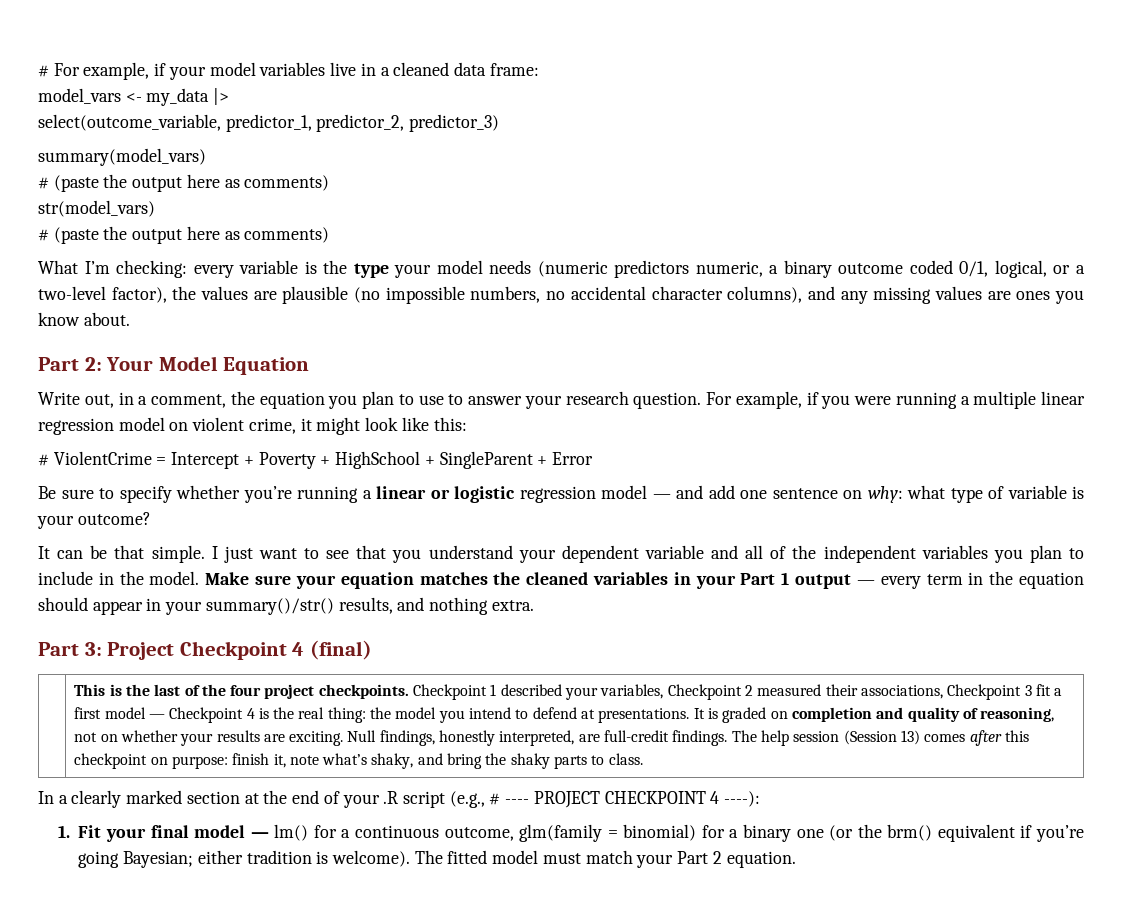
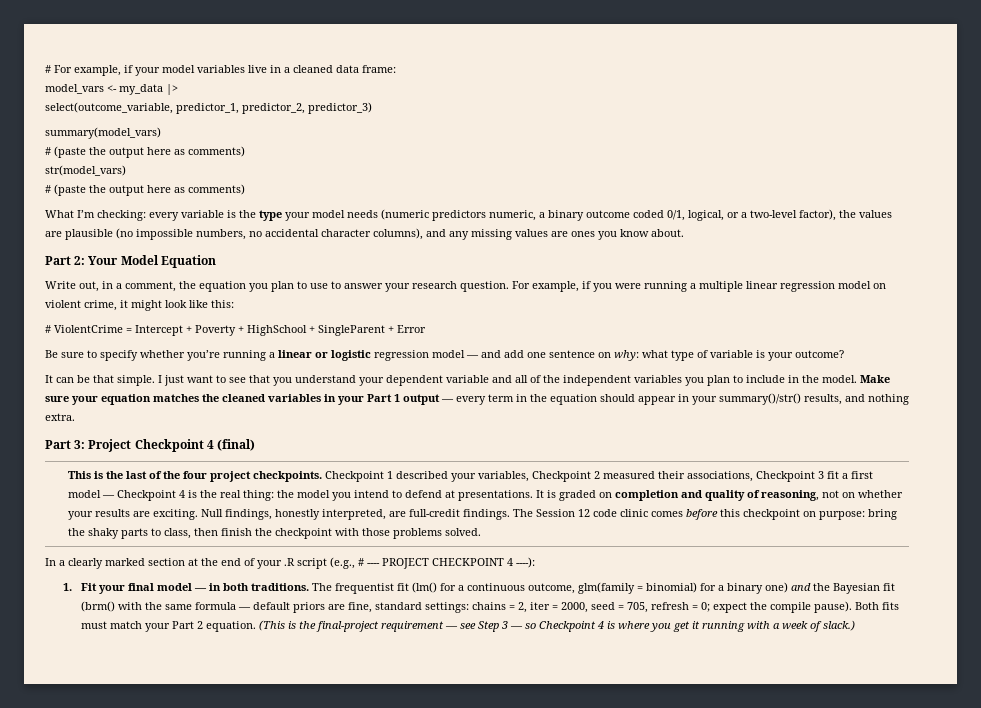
- The help session (Session 13) comes after this checkpoint on purpose: finish it, note what’s shaky, and bring the shaky parts to class.
+ The Session 12 code clinic comes before this checkpoint on purpose: bring the shaky parts to class, then finish the checkpoint with those problems solved.
- 1. Fit your final model — lm() for a continuous outcome, glm(family = binomial) for a binary one (or the brm() equivalent if you’re going Bayesian; either tradition is welcome). The fitted model must match your Part 2 equation.
+ 1. Fit your final model — in both traditions. The frequentist fit (lm() for a continuous outcome, glm(family = binomial) for a binary one) and the Bayesian fit (brm() with the same formula — default priors are fine, standard settings: chains = 2, iter = 2000, seed = 705, refresh = 0; expect the compile pause). Both fits must match your Part 2 equation.
+ (This is the final-project requirement — see Step 3 — so Checkpoint 4 is where you get it running with a week of slack.)

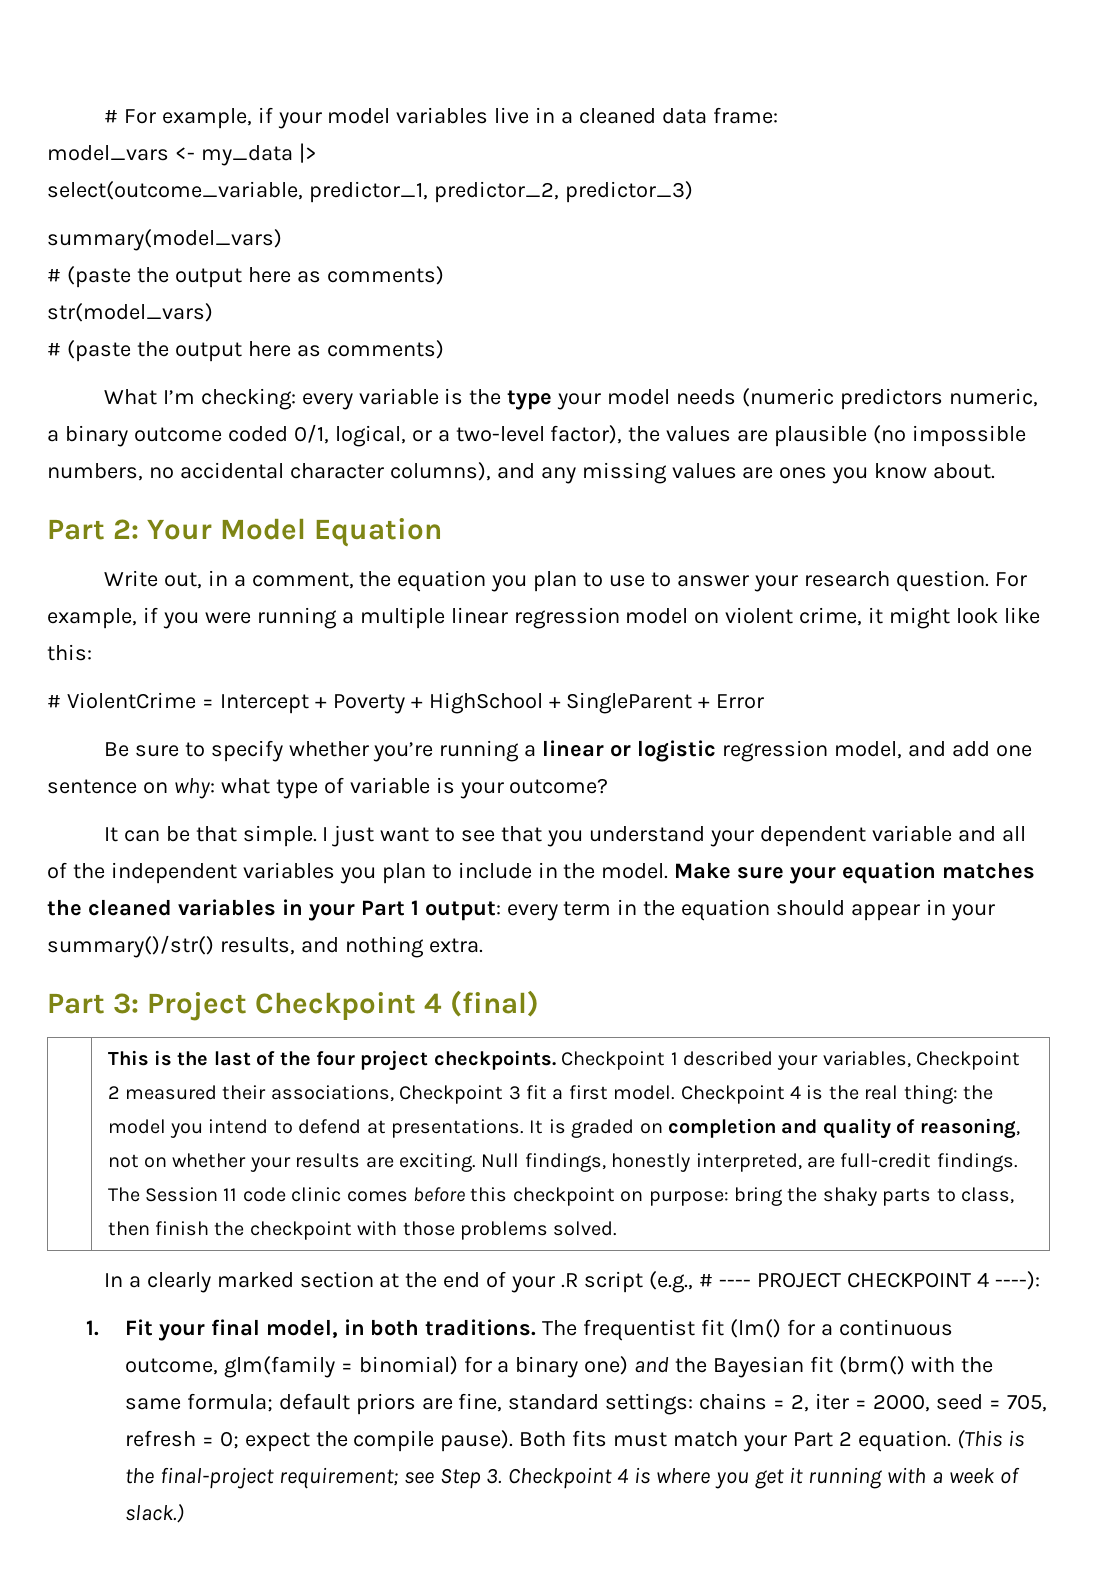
- Be sure to specify whether you’re running a linear or logistic regression model — and add one sentence on why: what type of variable is your outcome?
+ Be sure to specify whether you’re running a linear or logistic regression model, and add one sentence on why: what type of variable is your outcome?
- Make sure your equation matches the cleaned variables in your Part 1 output — every term in the equation should appear in your summary()/str() results, and nothing extra.
+ Make sure your equation matches the cleaned variables in your Part 1 output: every term in the equation should appear in your summary()/str() results, and nothing extra.
- Checkpoint 1 described your variables, Checkpoint 2 measured their associations, Checkpoint 3 fit a first model — Checkpoint 4 is the real thing: the model you intend to defend at presentations.
+ Checkpoint 1 described your variables, Checkpoint 2 measured their associations, Checkpoint 3 fit a first model. Checkpoint 4 is the real thing: the model you intend to defend at presentations.
- The Session 12 code clinic comes before this checkpoint on purpose: bring the shaky parts to class, then finish the checkpoint with those problems solved.
+ The Session 11 code clinic comes before this checkpoint on purpose: bring the shaky parts to class, then finish the checkpoint with those problems solved.
- 1. Fit your final model — in both traditions.
+ 1. Fit your final model, in both traditions.
- The frequentist fit (lm() for a continuous outcome, glm(family = binomial) for a binary one) and the Bayesian fit (brm() with the same formula — default priors are fine, standard settings: chains = 2, iter = 2000, seed = 705, refresh = 0; expect the compile pause).
+ The frequentist fit (lm() for a continuous outcome, glm(family = binomial) for a binary one) and the Bayesian fit (brm() with the same formula; default priors are fine, standard settings: chains = 2, iter = 2000, seed = 705, refresh = 0; expect the compile pause).
- (This is the final-project requirement — see Step 3 — so Checkpoint 4 is where you get it running with a week of slack.)
+ (This is the final-project requirement; see Step 3. Checkpoint 4 is where you get it running with a week of slack.)

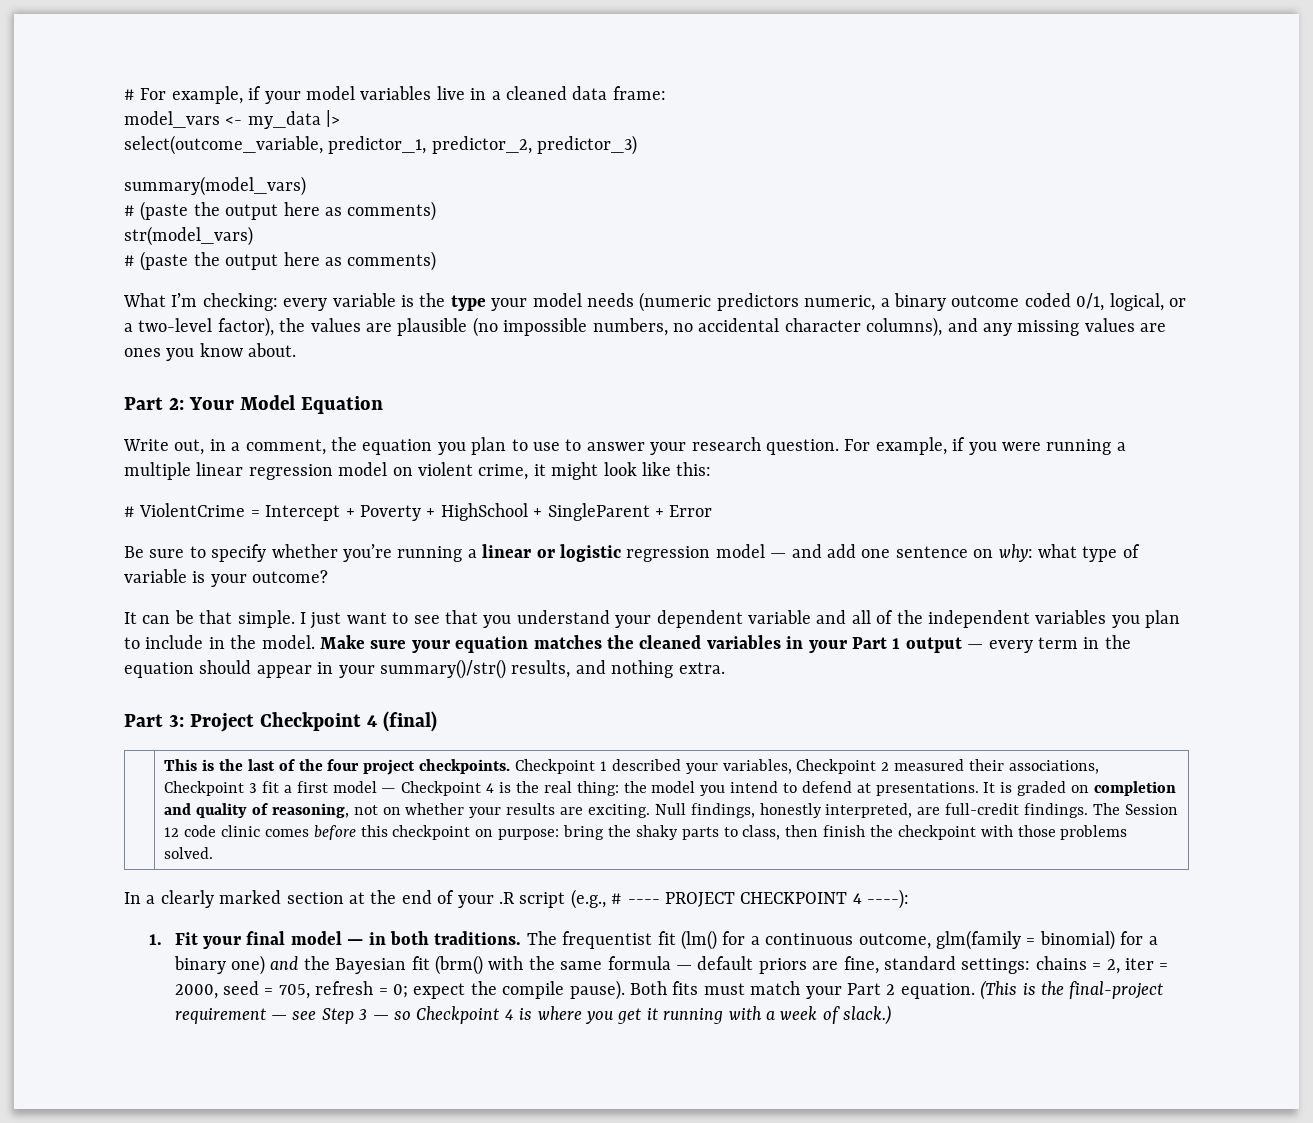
- Be sure to specify whether you’re running a linear or logistic regression model, and add one sentence on why: what type of variable is your outcome?
+ Be sure to specify whether you’re running a linear or logistic regression model — and add one sentence on why: what type of variable is your outcome?
- Make sure your equation matches the cleaned variables in your Part 1 output: every term in the equation should appear in your summary()/str() results, and nothing extra.
+ Make sure your equation matches the cleaned variables in your Part 1 output — every term in the equation should appear in your summary()/str() results, and nothing extra.
- Checkpoint 1 described your variables, Checkpoint 2 measured their associations, Checkpoint 3 fit a first model. Checkpoint 4 is the real thing: the model you intend to defend at presentations.
+ Checkpoint 1 described your variables, Checkpoint 2 measured their associations, Checkpoint 3 fit a first model — Checkpoint 4 is the real thing: the model you intend to defend at presentations.
- The Session 11 code clinic comes before this checkpoint on purpose: bring the shaky parts to class, then finish the checkpoint with those problems solved.
+ The Session 12 code clinic comes before this checkpoint on purpose: bring the shaky parts to class, then finish the checkpoint with those problems solved.
- 1. Fit your final model, in both traditions.
+ 1. Fit your final model — in both traditions.
- The frequentist fit (lm() for a continuous outcome, glm(family = binomial) for a binary one) and the Bayesian fit (brm() with the same formula; default priors are fine, standard settings: chains = 2, iter = 2000, seed = 705, refresh = 0; expect the compile pause).
+ The frequentist fit (lm() for a continuous outcome, glm(family = binomial) for a binary one) and the Bayesian fit (brm() with the same formula — default priors are fine, standard settings: chains = 2, iter = 2000, seed = 705, refresh = 0; expect the compile pause).
- (This is the final-project requirement; see Step 3. Checkpoint 4 is where you get it running with a week of slack.)
+ (This is the final-project requirement — see Step 3 — so Checkpoint 4 is where you get it running with a week of slack.)

